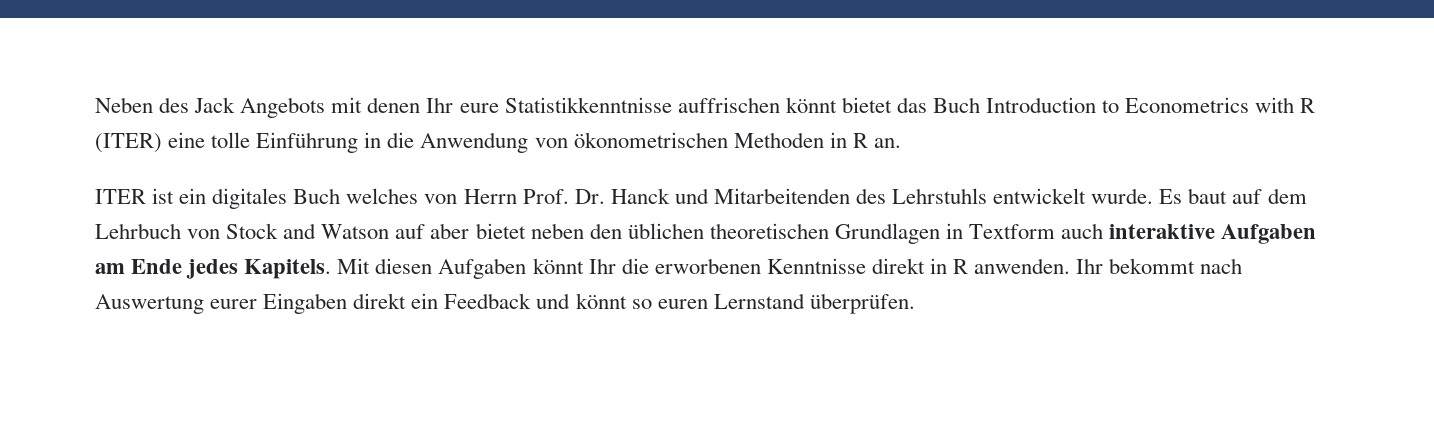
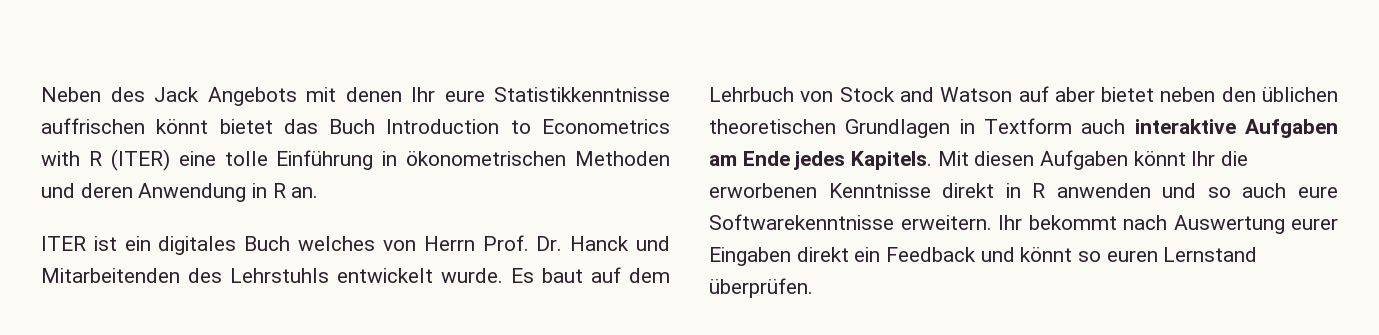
- Neben des Jack Angebots mit denen Ihr eure Statistikkenntnisse auffrischen könnt bietet das Buch Introduction to Econometrics with R (ITER) eine tolle Einführung in die Anwendung von ökonometrischen Methoden in R an.
+ Neben des Jack Angebots mit denen Ihr eure Statistikkenntnisse auffrischen könnt bietet das Buch Introduction to Econometrics with R (ITER) eine tolle Einführung in ökonometrischen Methoden und deren Anwendung in R an.
- Mit diesen Aufgaben könnt Ihr die erworbenen Kenntnisse direkt in R anwenden.
+ Mit diesen Aufgaben könnt Ihr die erworbenen Kenntnisse direkt in R anwenden und so auch eure Softwarekenntnisse erweitern.

